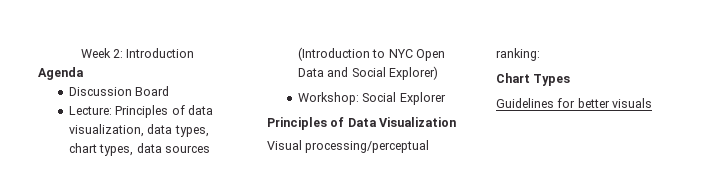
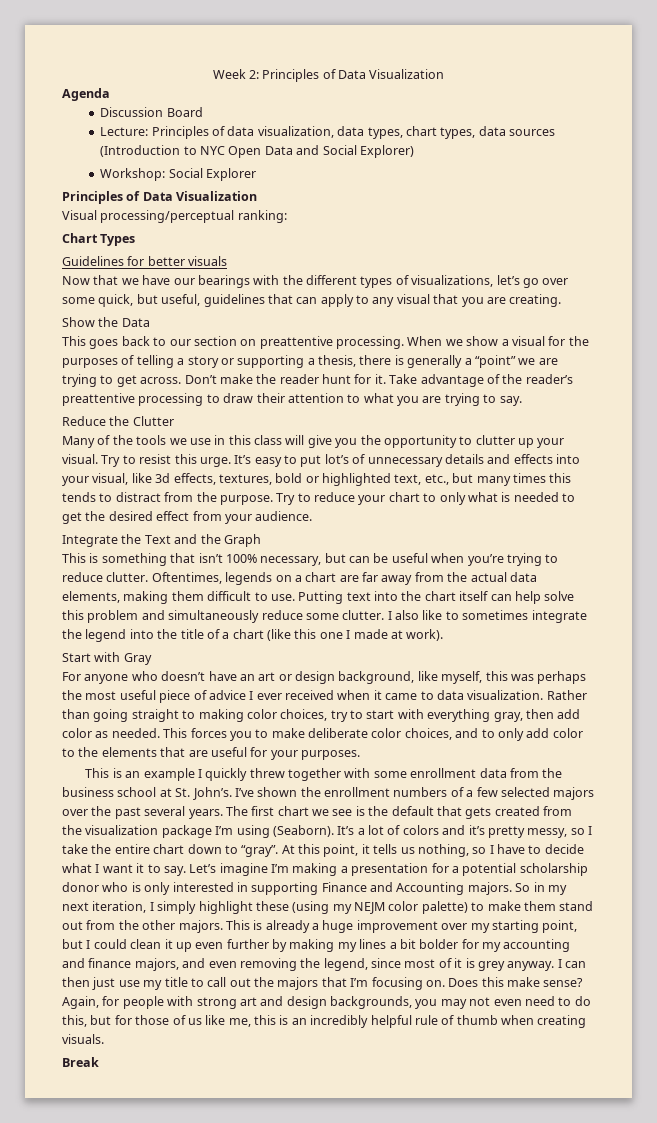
- Week 2: Introduction
+ Week 2: Principles of Data Visualization
+ Now that we have our bearings with the different types of visualizations, let’s go over some quick, but useful, guidelines that can apply to any visual that you are creating.
+ Show the Data
+ This goes back to our section on preattentive processing. When we show a visual for the purposes of telling a story or supporting a thesis, there is generally a “point” we are trying to get across. Don’t make the reader hunt for it. Take advantage of the reader’s preattentive processing to draw their attention to what you are trying to say.
+ Reduce the Clutter
+ Many of the tools we use in this class will give you the opportunity to clutter up your visual. Try to resist this urge. It’s easy to put lot’s of unnecessary details and effects into your visual, like 3d effects, textures, bold or highlighted text, etc., but many times this tends to distract from the purpose. Try to reduce your chart to only what is needed to get the desired effect from your audience.
+ Integrate the Text and the Graph
+ This is something that isn’t 100% necessary, but can be useful when you’re trying to reduce clutter. Oftentimes, legends on a chart are far away from the actual data elements, making them difficult to use. Putting text into the chart itself can help solve this problem and simultaneously reduce some clutter. I also like to sometimes integrate the legend into the title of a chart (like this one I made at work).
+ Start with Gray
+ For anyone who doesn’t have an art or design background, like myself, this was perhaps the most useful piece of advice I ever received when it came to data visualization. Rather than going straight to making color choices, try to start with everything gray, then add color as needed. This forces you to make deliberate color choices, and to only add color to the elements that are useful for your purposes.
+ This is an example I quickly threw together with some enrollment data from the business school at St. John’s. I’ve shown the enrollment numbers of a few selected majors over the past several years. The first chart we see is the default that gets created from the visualization package I’m using (Seaborn). It’s a lot of colors and it’s pretty messy, so I take the entire chart down to “gray”. At this point, it tells us nothing, so I have to decide what I want it to say. Let’s imagine I’m making a presentation for a potential scholarship donor who is only interested in supporting Finance and Accounting majors. So in my next iteration, I simply highlight these (using my NEJM color palette) to make them stand out from the other majors. This is already a huge improvement over my starting point, but I could clean it up even further by making my lines a bit bolder for my accounting and finance majors, and even removing the legend, since most of it is grey anyway. I can then just use my title to call out the majors that I’m focusing on. Does this make sense? Again, for people with strong art and design backgrounds, you may not even need to do this, but for those of us like me, this is an incredibly helpful rule of thumb when creating visuals.
+ Break

